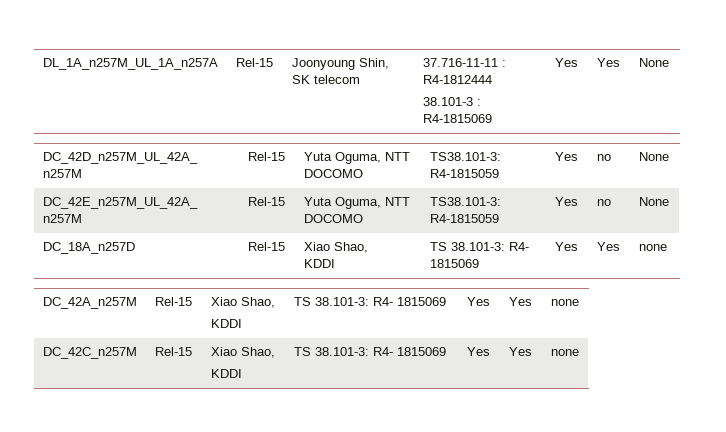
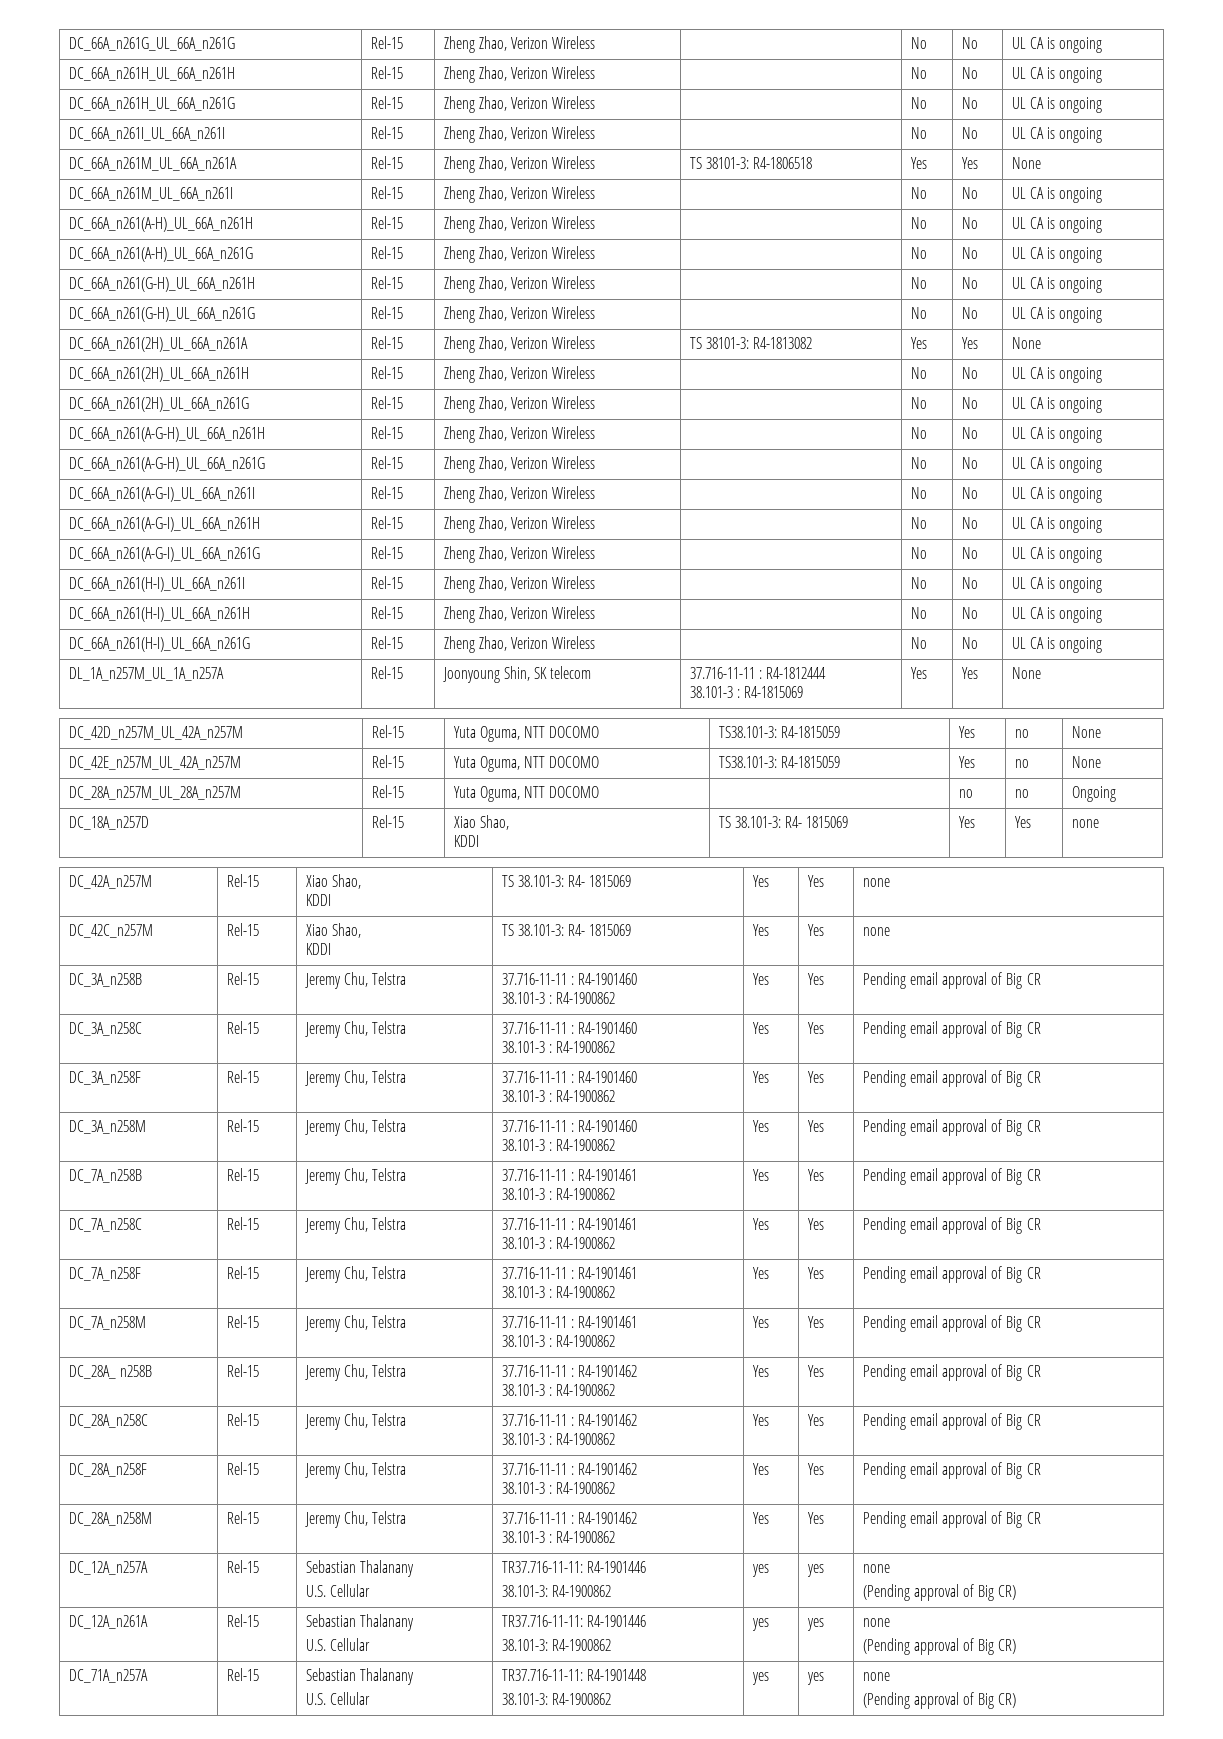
+ DC_66A_n261G_UL_66A_n261G | Rel-15 | Zheng Zhao, Verizon Wireless | | No | No | UL CA is ongoing
+ DC_66A_n261H_UL_66A_n261H | Rel-15 | Zheng Zhao, Verizon Wireless | | No | No | UL CA is ongoing
+ DC_66A_n261H_UL_66A_n261G | Rel-15 | Zheng Zhao, Verizon Wireless | | No | No | UL CA is ongoing
+ DC_66A_n261I_UL_66A_n261I | Rel-15 | Zheng Zhao, Verizon Wireless | | No | No | UL CA is ongoing
+ DC_66A_n261M_UL_66A_n261A | Rel-15 | Zheng Zhao, Verizon Wireless | TS 38101-3: R4-1806518 | Yes | Yes | None
+ DC_66A_n261M_UL_66A_n261I | Rel-15 | Zheng Zhao, Verizon Wireless | | No | No | UL CA is ongoing
+ DC_66A_n261(A-H)_UL_66A_n261H | Rel-15 | Zheng Zhao, Verizon Wireless | | No | No | UL CA is ongoing
+ DC_66A_n261(A-H)_UL_66A_n261G | Rel-15 | Zheng Zhao, Verizon Wireless | | No | No | UL CA is ongoing
+ DC_66A_n261(G-H)_UL_66A_n261H | Rel-15 | Zheng Zhao, Verizon Wireless | | No | No | UL CA is ongoing
+ DC_66A_n261(G-H)_UL_66A_n261G | Rel-15 | Zheng Zhao, Verizon Wireless | | No | No | UL CA is ongoing
+ DC_66A_n261(2H)_UL_66A_n261A | Rel-15 | Zheng Zhao, Verizon Wireless | TS 38101-3: R4-1813082 | Yes | Yes | None
+ DC_66A_n261(2H)_UL_66A_n261H | Rel-15 | Zheng Zhao, Verizon Wireless | | No | No | UL CA is ongoing
+ DC_66A_n261(2H)_UL_66A_n261G | Rel-15 | Zheng Zhao, Verizon Wireless | | No | No | UL CA is ongoing
+ DC_66A_n261(A-G-H)_UL_66A_n261H | Rel-15 | Zheng Zhao, Verizon Wireless | | No | No | UL CA is ongoing
+ DC_66A_n261(A-G-H)_UL_66A_n261G | Rel-15 | Zheng Zhao, Verizon Wireless | | No | No | UL CA is ongoing
+ DC_66A_n261(A-G-I)_UL_66A_n261I | Rel-15 | Zheng Zhao, Verizon Wireless | | No | No | UL CA is ongoing
+ DC_66A_n261(A-G-I)_UL_66A_n261H | Rel-15 | Zheng Zhao, Verizon Wireless | | No | No | UL CA is ongoing
+ DC_66A_n261(A-G-I)_UL_66A_n261G | Rel-15 | Zheng Zhao, Verizon Wireless | | No | No | UL CA is ongoing
+ DC_66A_n261(H-I)_UL_66A_n261I | Rel-15 | Zheng Zhao, Verizon Wireless | | No | No | UL CA is ongoing
+ DC_66A_n261(H-I)_UL_66A_n261H | Rel-15 | Zheng Zhao, Verizon Wireless | | No | No | UL CA is ongoing
+ DC_66A_n261(H-I)_UL_66A_n261G | Rel-15 | Zheng Zhao, Verizon Wireless | | No | No | UL CA is ongoing
+ DC_28A_n257M_UL_28A_n257M | Rel-15 | Yuta Oguma, NTT DOCOMO | | no | no | Ongoing
+ DC_3A_n258B | Rel-15 | Jeremy Chu, Telstra | 37.716-11-11 : R4-1901460
+ 38.101-3 : R4-1900862 | Yes | Yes | Pending email approval of Big CR
+ DC_3A_n258C | Rel-15 | Jeremy Chu, Telstra | 37.716-11-11 : R4-1901460
+ 38.101-3 : R4-1900862 | Yes | Yes | Pending email approval of Big CR
+ DC_3A_n258F | Rel-15 | Jeremy Chu, Telstra | 37.716-11-11 : R4-1901460
+ 38.101-3 : R4-1900862 | Yes | Yes | Pending email approval of Big CR
+ DC_3A_n258M | Rel-15 | Jeremy Chu, Telstra | 37.716-11-11 : R4-1901460
+ 38.101-3 : R4-1900862 | Yes | Yes | Pending email approval of Big CR
+ DC_7A_n258B | Rel-15 | Jeremy Chu, Telstra | 37.716-11-11 : R4-1901461
+ 38.101-3 : R4-1900862 | Yes | Yes | Pending email approval of Big CR
+ DC_7A_n258C | Rel-15 | Jeremy Chu, Telstra | 37.716-11-11 : R4-1901461
+ 38.101-3 : R4-1900862 | Yes | Yes | Pending email approval of Big CR
+ DC_7A_n258F | Rel-15 | Jeremy Chu, Telstra | 37.716-11-11 : R4-1901461
+ 38.101-3 : R4-1900862 | Yes | Yes | Pending email approval of Big CR
+ DC_7A_n258M | Rel-15 | Jeremy Chu, Telstra | 37.716-11-11 : R4-1901461
+ 38.101-3 : R4-1900862 | Yes | Yes | Pending email approval of Big CR
+ DC_28A_ n258B | Rel-15 | Jeremy Chu, Telstra | 37.716-11-11 : R4-1901462
+ 38.101-3 : R4-1900862 | Yes | Yes | Pending email approval of Big CR
+ DC_28A_n258C | Rel-15 | Jeremy Chu, Telstra | 37.716-11-11 : R4-1901462
+ 38.101-3 : R4-1900862 | Yes | Yes | Pending email approval of Big CR
+ DC_28A_n258F | Rel-15 | Jeremy Chu, Telstra | 37.716-11-11 : R4-1901462
+ 38.101-3 : R4-1900862 | Yes | Yes | Pending email approval of Big CR
+ DC_28A_n258M | Rel-15 | Jeremy Chu, Telstra | 37.716-11-11 : R4-1901462
+ 38.101-3 : R4-1900862 | Yes | Yes | Pending email approval of Big CR
+ DC_12A_n257A | Rel-15 | Sebastian Thalanany
+ U.S. Cellular | TR37.716-11-11: R4-1901446
+ 38.101-3: R4-1900862 | yes | yes | none
+ (Pending approval of Big CR)
+ DC_12A_n261A | Rel-15 | Sebastian Thalanany
+ U.S. Cellular | TR37.716-11-11: R4-1901446
+ 38.101-3: R4-1900862 | yes | yes | none
+ (Pending approval of Big CR)
+ DC_71A_n257A | Rel-15 | Sebastian Thalanany
+ U.S. Cellular | TR37.716-11-11: R4-1901448
+ 38.101-3: R4-1900862 | yes | yes | none
+ (Pending approval of Big CR)

